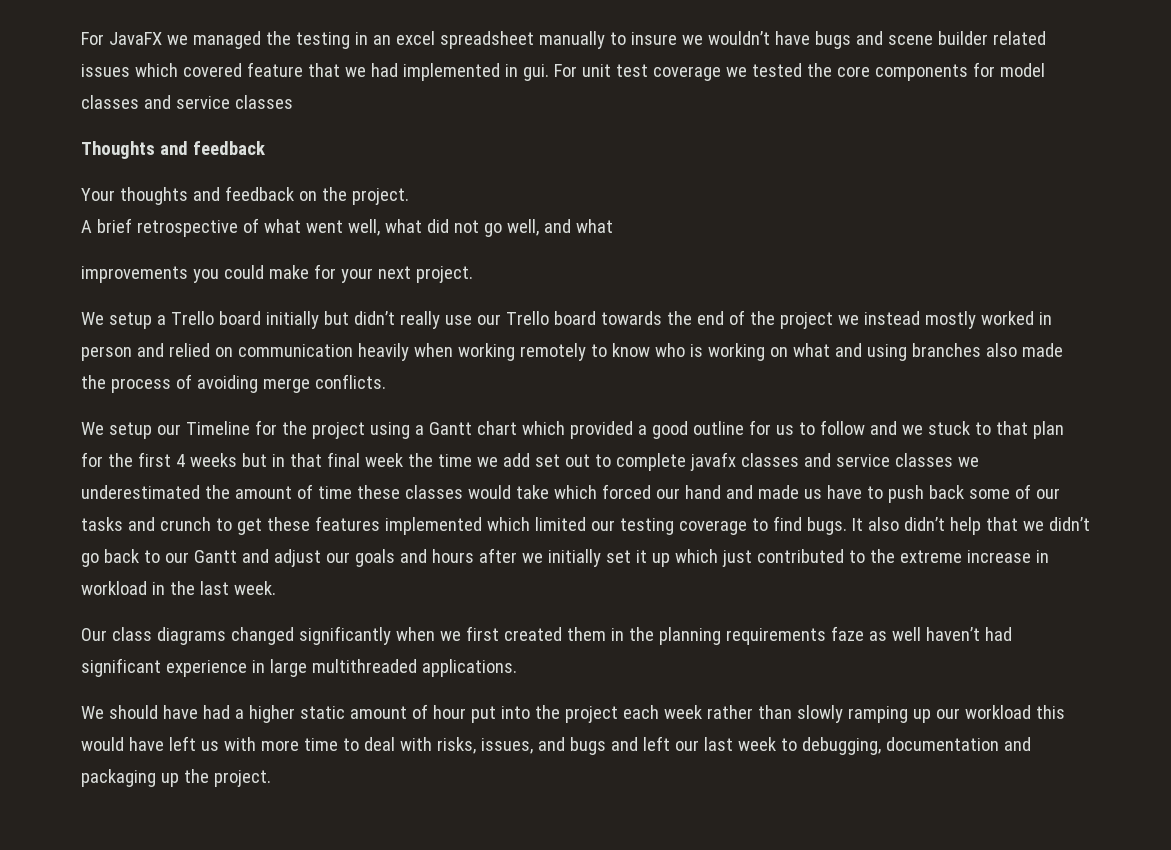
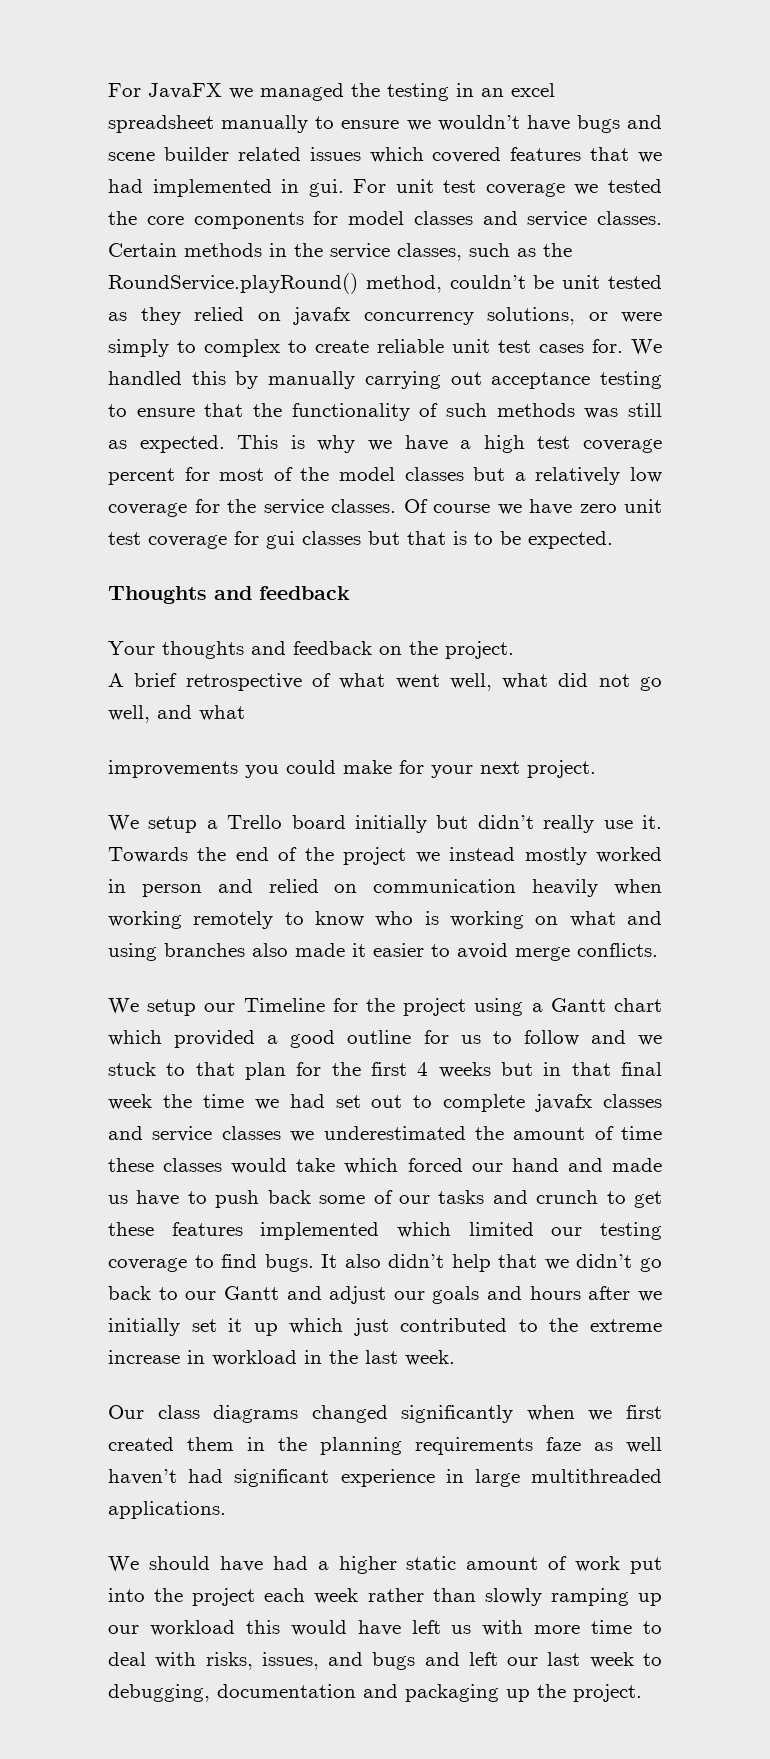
- For JavaFX we managed the testing in an excel spreadsheet manually to insure we wouldn’t have bugs and scene builder related issues which covered feature that we had implemented in gui.
+ For JavaFX we managed the testing in an excel spreadsheet manually to ensure we wouldn’t have bugs and scene builder related issues which covered features that we had implemented in gui.
- For unit test coverage we tested the core components for model classes and service classes
+ For unit test coverage we tested the core components for model classes and service classes. Certain methods in the service classes, such as the RoundService.playRound() method, couldn’t be unit tested as they relied on javafx concurrency solutions, or were simply to complex to create reliable unit test cases for. We handled this by manually carrying out acceptance testing to ensure that the functionality of such methods was still as expected. This is why we have a high test coverage percent for most of the model classes but a relatively low coverage for the service classes. Of course we have zero unit test coverage for gui classes but that is to be expected.
- We setup a Trello board initially but didn’t really use our Trello board towards the end of the project we instead mostly worked in person and relied on communication heavily when working remotely to know who is working on what and using branches also made the process of avoiding merge conflicts.
+ We setup a Trello board initially but didn’t really use it. Towards the end of the project we instead mostly worked in person and relied on communication heavily when working remotely to know who is working on what and using branches also made it easier to avoid merge conflicts.
- We setup our Timeline for the project using a Gantt chart which provided a good outline for us to follow and we stuck to that plan for the first 4 weeks but in that final week the time we add set out to complete javafx classes and service classes we underestimated the amount of time these classes would take which forced our hand and made us have to push back some of our tasks and crunch to get these features implemented which limited our testing coverage to find bugs.
+ We setup our Timeline for the project using a Gantt chart which provided a good outline for us to follow and we stuck to that plan for the first 4 weeks but in that final week the time we had set out to complete javafx classes and service classes we underestimated the amount of time these classes would take which forced our hand and made us have to push back some of our tasks and crunch to get these features implemented which limited our testing coverage to find bugs.
- We should have had a higher static amount of hour put into the project each week rather than slowly ramping up our workload this would have left us with more time to deal with risks, issues, and bugs and left our last week to debugging, documentation and packaging up the project.
+ We should have had a higher static amount of work put into the project each week rather than slowly ramping up our workload this would have left us with more time to deal with risks, issues, and bugs and left our last week to debugging, documentation and packaging up the project.

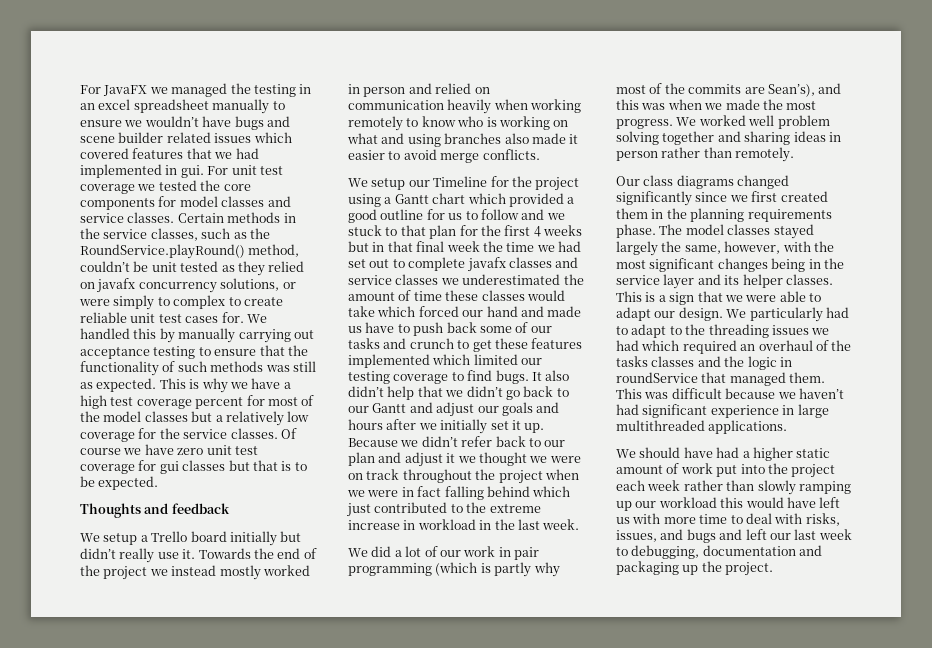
- Your thoughts and feedback on the project.
- A brief retrospective of what went well, what did not go well, and what
- improvements you could make for your next project.
- It also didn’t help that we didn’t go back to our Gantt and adjust our goals and hours after we initially set it up which just contributed to the extreme increase in workload in the last week.
+ It also didn’t help that we didn’t go back to our Gantt and adjust our goals and hours after we initially set it up. Because we didn’t refer back to our plan and adjust it we thought we were on track throughout the project when we were in fact falling behind which just contributed to the extreme increase in workload in the last week.
+ We did a lot of our work in pair programming (which is partly why most of the commits are Sean’s), and this was when we made the most progress. We worked well problem solving together and sharing ideas in person rather than remotely.
- Our class diagrams changed significantly when we first created them in the planning requirements faze as well haven’t had significant experience in large multithreaded applications.
+ Our class diagrams changed significantly since we first created them in the planning requirements phase. The model classes stayed largely the same, however, with the most significant changes being in the service layer and its helper classes. This is a sign that we were able to adapt our design. We particularly had to adapt to the threading issues we had which required an overhaul of the tasks classes and the logic in roundService that managed them. This was difficult because we haven’t had significant experience in large multithreaded applications.

